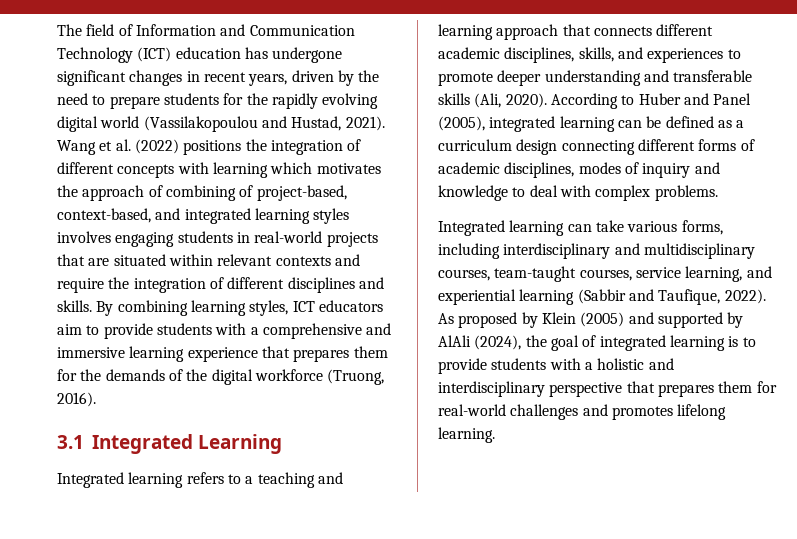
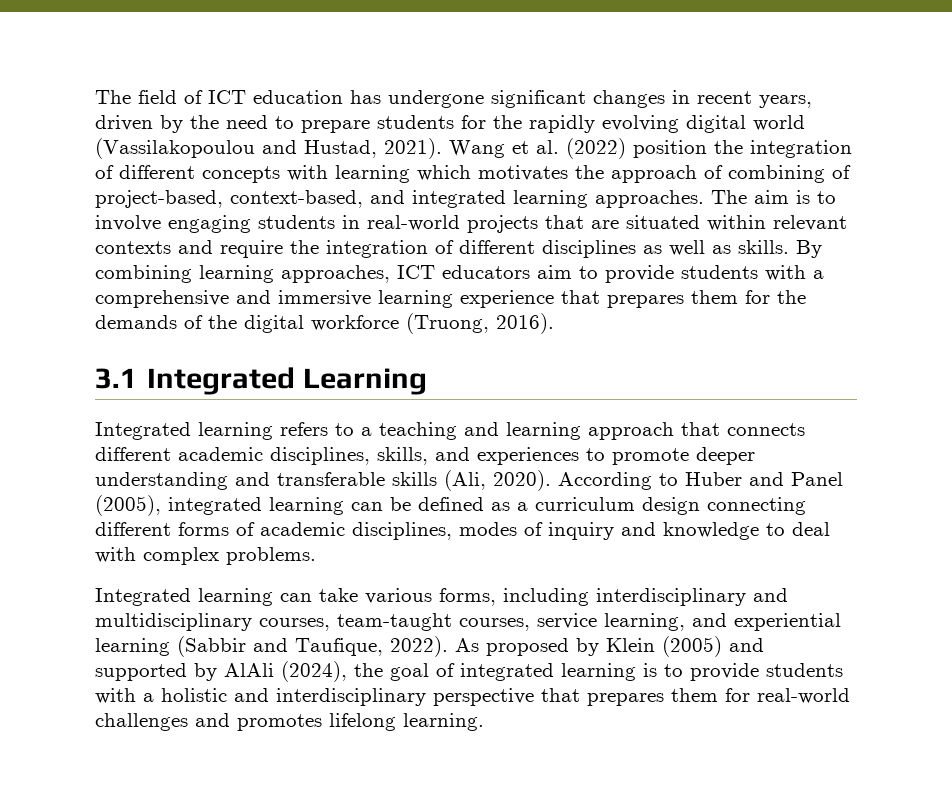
- The field of Information and Communication Technology (ICT) education has undergone significant changes in recent years, driven by the need to prepare students for the rapidly evolving digital world (Vassilakopoulou and Hustad, 2021).
+ The field of ICT education has undergone significant changes in recent years, driven by the need to prepare students for the rapidly evolving digital world (Vassilakopoulou and Hustad, 2021).
- Wang et al. (2022) positions the integration of different concepts with learning which motivates the approach of combining of project-based, context-based, and integrated learning styles involves engaging students in real-world projects that are situated within relevant contexts and require the integration of different disciplines and skills.
+ Wang et al. (2022) position the integration of different concepts with learning which motivates the approach of combining of project-based, context-based, and integrated learning approaches. The aim is to involve engaging students in real-world projects that are situated within relevant contexts and require the integration of different disciplines as well as skills.
- By combining learning styles, ICT educators aim to provide students with a comprehensive and immersive learning experience that prepares them for the demands of the digital workforce (Truong, 2016).
+ By combining learning approaches, ICT educators aim to provide students with a comprehensive and immersive learning experience that prepares them for the demands of the digital workforce (Truong, 2016).

